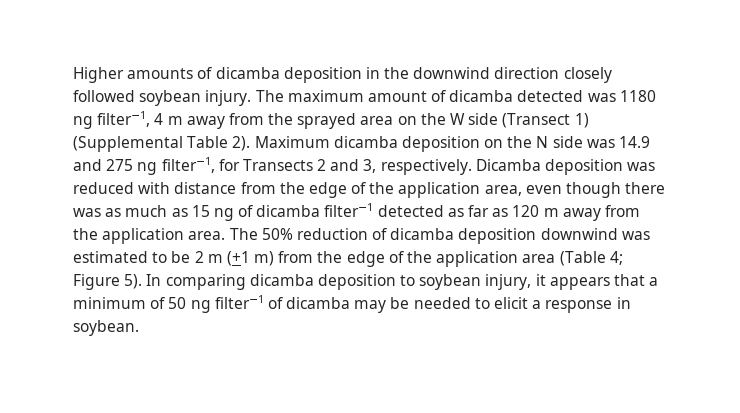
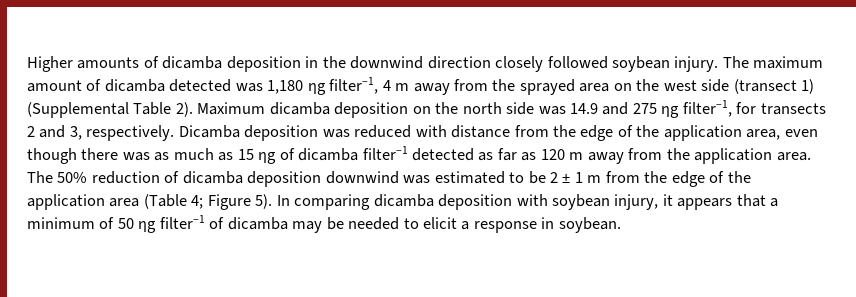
- The maximum amount of dicamba detected was 1180 ng filter−1, 4 m away from the sprayed area on the W side (Transect 1) (Supplemental Table 2).
+ The maximum amount of dicamba detected was 1,180 ηg filter−1, 4 m away from the sprayed area on the west side (transect 1) (Supplemental Table 2).
- Maximum dicamba deposition on the N side was 14.9 and 275 ng filter−1, for Transects 2 and 3, respectively.
+ Maximum dicamba deposition on the north side was 14.9 and 275 ηg filter−1, for transects 2 and 3, respectively.
- Dicamba deposition was reduced with distance from the edge of the application area, even though there was as much as 15 ng of dicamba filter−1 detected as far as 120 m away from the application area.
+ Dicamba deposition was reduced with distance from the edge of the application area, even though there was as much as 15 ηg of dicamba filter−1 detected as far as 120 m away from the application area.
- The 50% reduction of dicamba deposition downwind was estimated to be 2 m (+1 m) from the edge of the application area (Table 4; Figure 5).
+ The 50% reduction of dicamba deposition downwind was estimated to be 2 ± 1 m from the edge of the application area (Table 4; Figure 5).
- In comparing dicamba deposition to soybean injury, it appears that a minimum of 50 ng filter−1 of dicamba may be needed to elicit a response in soybean.
+ In comparing dicamba deposition with soybean injury, it appears that a minimum of 50 ηg filter−1 of dicamba may be needed to elicit a response in soybean.

